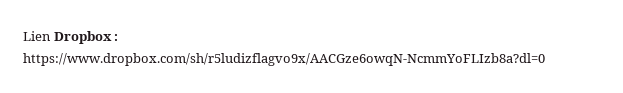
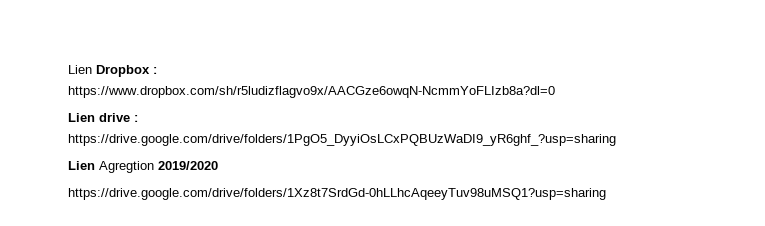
+ Lien drive :
+ https://drive.google.com/drive/folders/1PgO5_DyyiOsLCxPQBUzWaDI9_yR6ghf_?usp=sharing
+ Lien Agregtion 2019/2020
+ https://drive.google.com/drive/folders/1Xz8t7SrdGd-0hLLhcAqeeyTuv98uMSQ1?usp=sharing

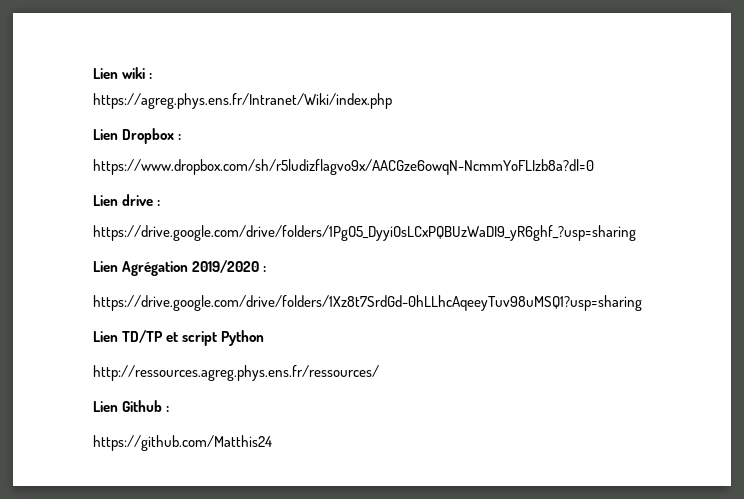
+ Lien wiki :
+ https://agreg.phys.ens.fr/Intranet/Wiki/index.php
- Lien Agregtion 2019/2020
+ Lien Agrégation 2019/2020 :
+ Lien TD/TP et script Python
+ http://ressources.agreg.phys.ens.fr/ressources/
+ Lien Github :
+ https://github.com/Matthis24

